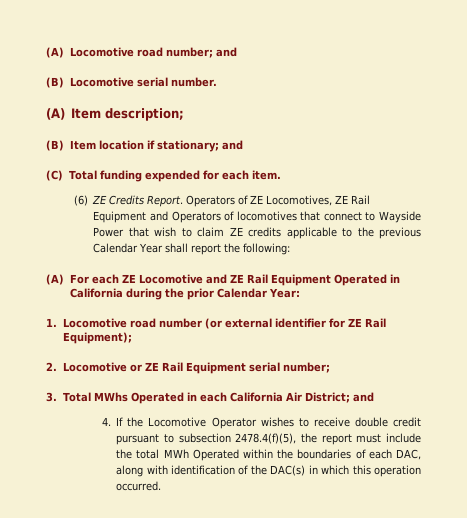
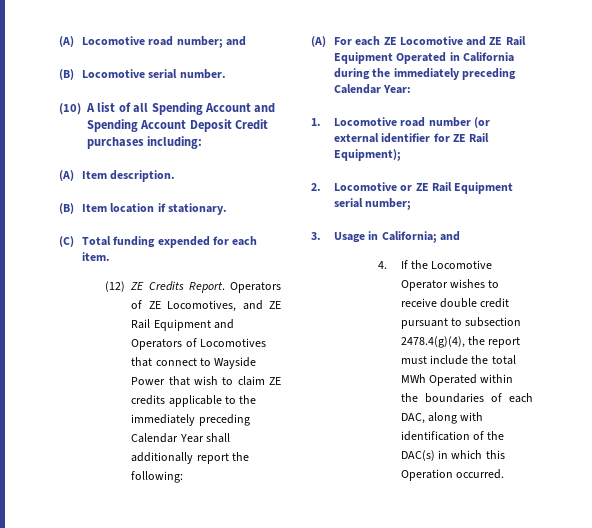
- (A) Item description;
+ (10) A list of all Spending Account and Spending Account Deposit Credit purchases including:
+ (A) Item description.
- (B) Item location if stationary; and
+ (B) Item location if stationary.
- (6) ZE Credits Report.
+ (12) ZE Credits Report.
- Operators of ZE Locomotives, ZE Rail Equipment and Operators of locomotives that connect to Wayside Power that wish to claim ZE credits applicable to the previous Calendar Year shall report the following:
+ Operators of ZE Locomotives, and ZE Rail Equipment and Operators of Locomotives that connect to Wayside Power that wish to claim ZE credits applicable to the immediately preceding Calendar Year shall additionally report the following:
- (A) For each ZE Locomotive and ZE Rail Equipment Operated in California during the prior Calendar Year:
+ (A) For each ZE Locomotive and ZE Rail Equipment Operated in California during the immediately preceding Calendar Year:
- 3. Total MWhs Operated in each California Air District; and
+ 3. Usage in California; and
- 4. If the Locomotive Operator wishes to receive double credit pursuant to subsection 2478.4(f)(5), the report must include the total MWh Operated within the boundaries of each DAC, along with identification of the DAC(s) in which this operation occurred.
+ 4. If the Locomotive Operator wishes to receive double credit pursuant to subsection 2478.4(g)(4), the report must include the total MWh Operated within the boundaries of each DAC, along with identification of the DAC(s) in which this Operation occurred.

